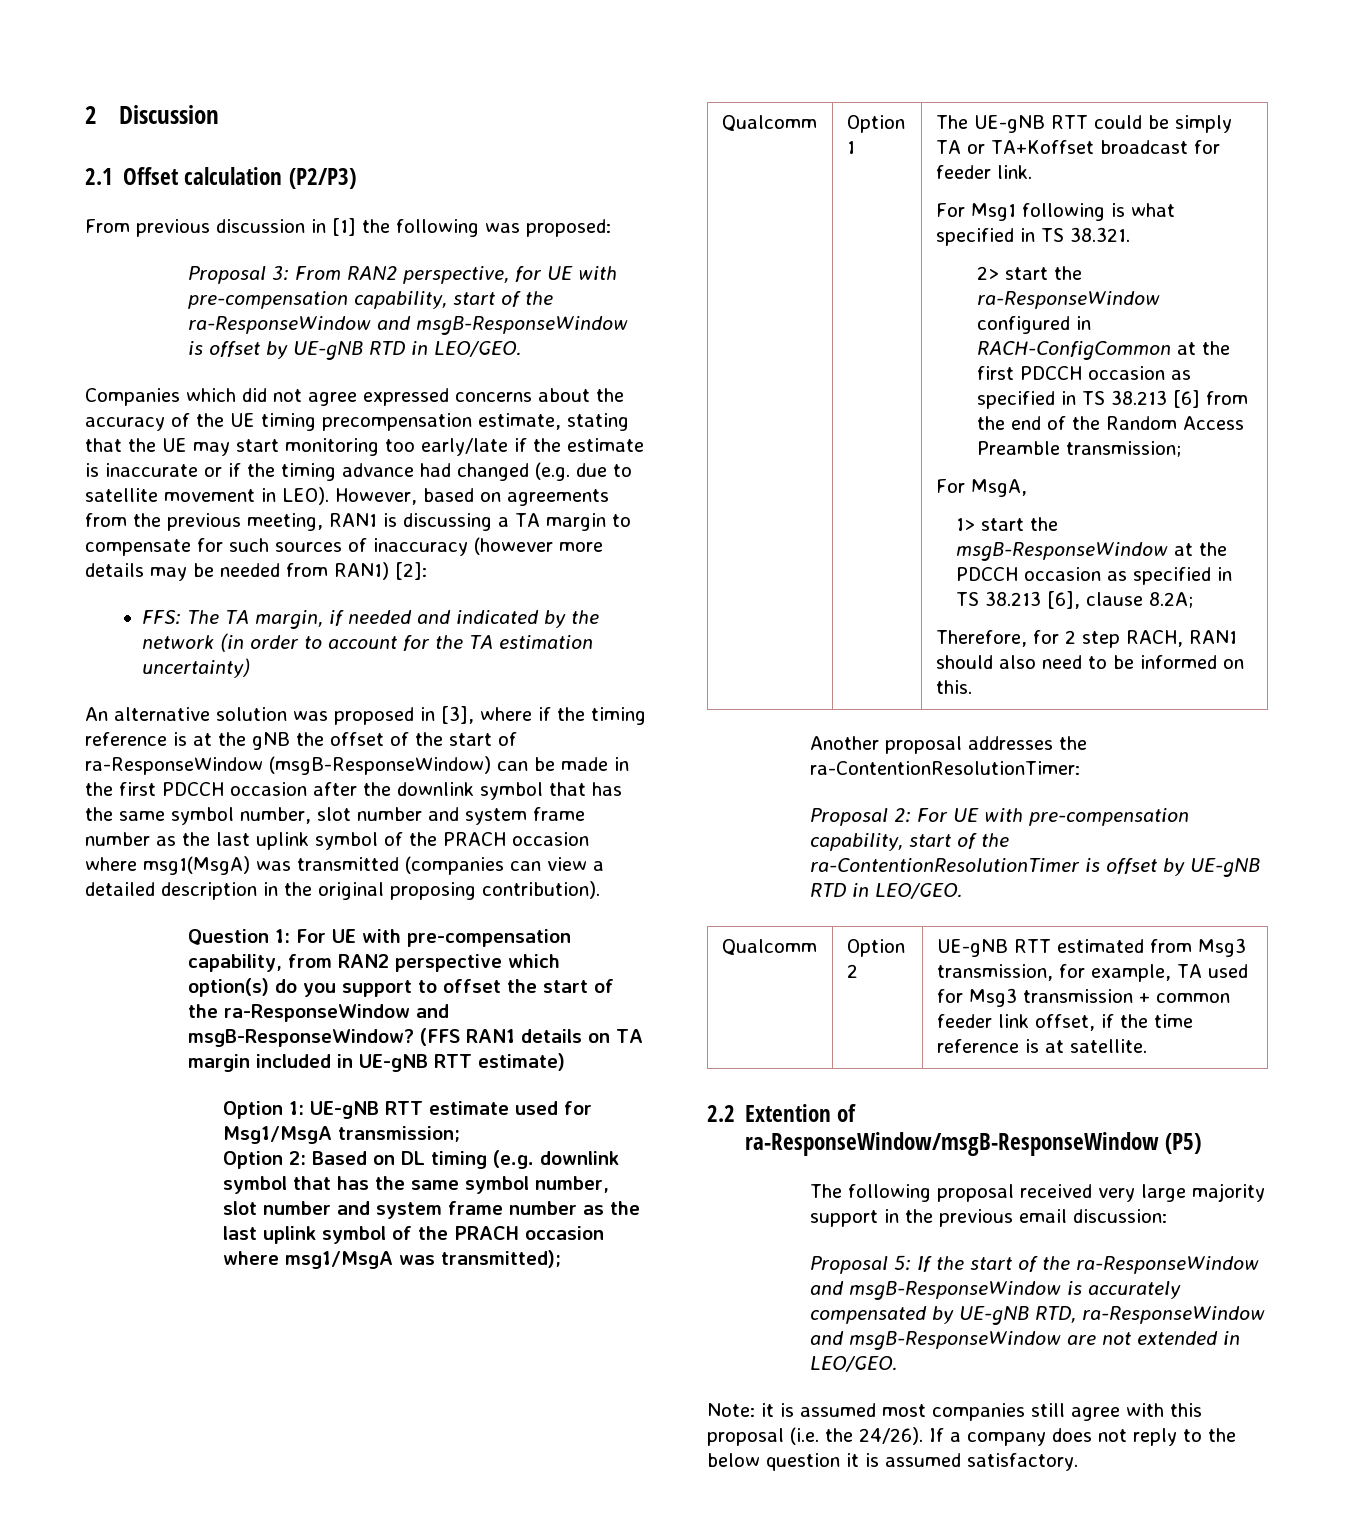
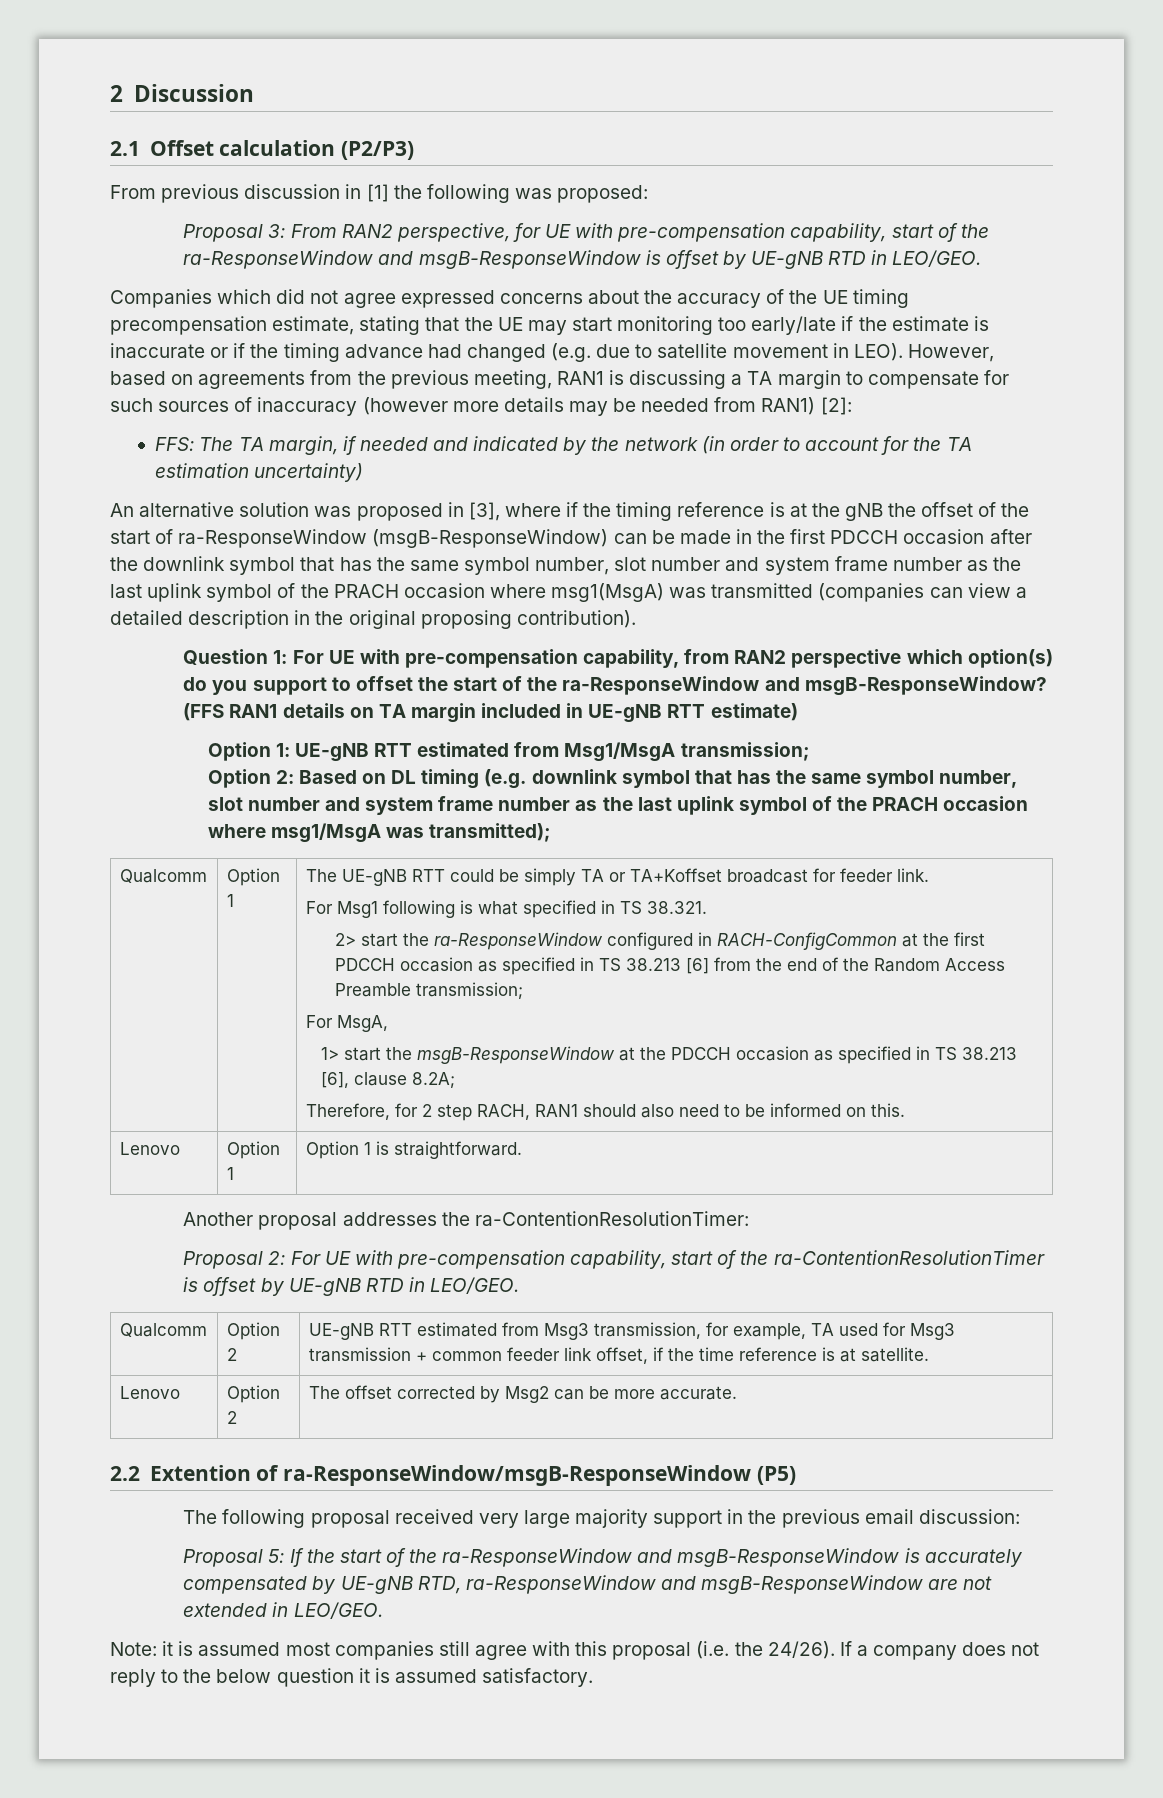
- Option 1: UE-gNB RTT estimate used for Msg1/MsgA transmission;
+ Option 1: UE-gNB RTT estimated from Msg1/MsgA transmission;
+ Lenovo | Option 1 | Option 1 is straightforward.
+ Lenovo | Option 2 | The offset corrected by Msg2 can be more accurate.

